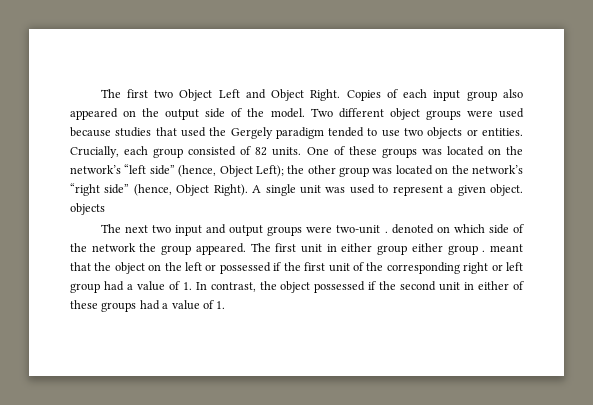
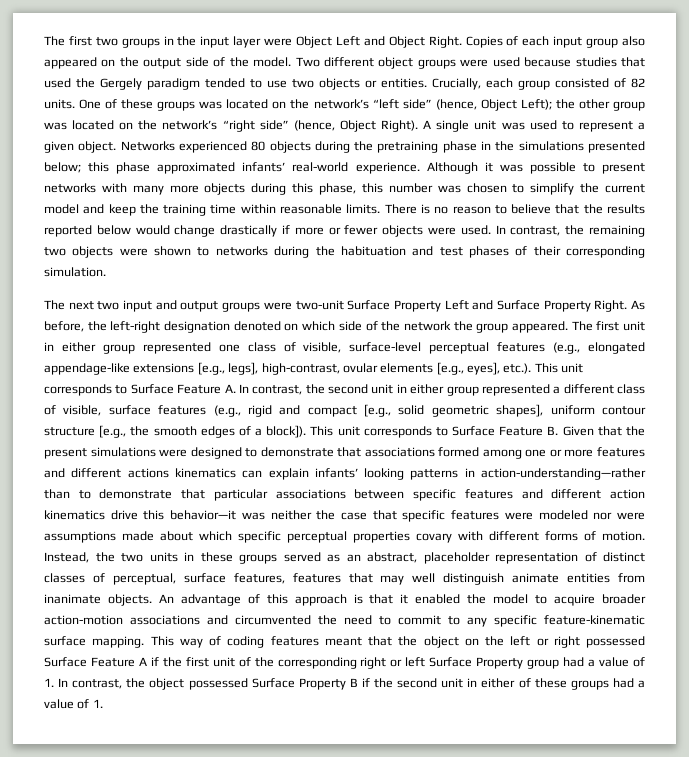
- The first two Object Left and Object Right.
+ The first two groups in the input layer were Object Left and Object Right.
- A single unit was used to represent a given object. objects
+ A single unit was used to represent a given object. Networks experienced 80 objects during the pretraining phase in the simulations presented below; this phase approximated infants’ real-world experience. Although it was possible to present networks with many more objects during this phase, this number was chosen to simplify the current model and keep the training time within reasonable limits. There is no reason to believe that the results reported below would change drastically if more or fewer objects were used. In contrast, the remaining two objects were shown to networks during the habituation and test phases of their corresponding simulation.
- The next two input and output groups were two-unit . denoted on which side of the network the group appeared.
+ The next two input and output groups were two-unit Surface Property Left and Surface Property Right. As before, the left-right designation denoted on which side of the network the group appeared.
- The first unit in either group either group . meant that the object on the left or possessed if the first unit of the corresponding right or left group had a value of 1. In contrast, the object possessed if the second unit in either of these groups had a value of 1.
+ The first unit in either group represented one class of visible, surface-level perceptual features (e.g., elongated appendage-like extensions [e.g., legs], high-contrast, ovular elements [e.g., eyes], etc.). This unit corresponds to Surface Feature A. In contrast, the second unit in either group represented a different class of visible, surface features (e.g., rigid and compact [e.g., solid geometric shapes], uniform contour structure [e.g., the smooth edges of a block]). This unit corresponds to Surface Feature B. Given that the present simulations were designed to demonstrate that associations formed among one or more features and different actions kinematics can explain infants’ looking patterns in action-understanding—rather than to demonstrate that particular associations between specific features and different action kinematics drive this behavior—it was neither the case that specific features were modeled nor were assumptions made about which specific perceptual properties covary with different forms of motion. Instead, the two units in these groups served as an abstract, placeholder representation of distinct classes of perceptual, surface features, features that may well distinguish animate entities from inanimate objects. An advantage of this approach is that it enabled the model to acquire broader action-motion associations and circumvented the need to commit to any specific feature-kinematic surface mapping. This way of coding features meant that the object on the left or right possessed Surface Feature A if the first unit of the corresponding right or left Surface Property group had a value of 1. In contrast, the object possessed Surface Property B if the second unit in either of these groups had a value of 1.

